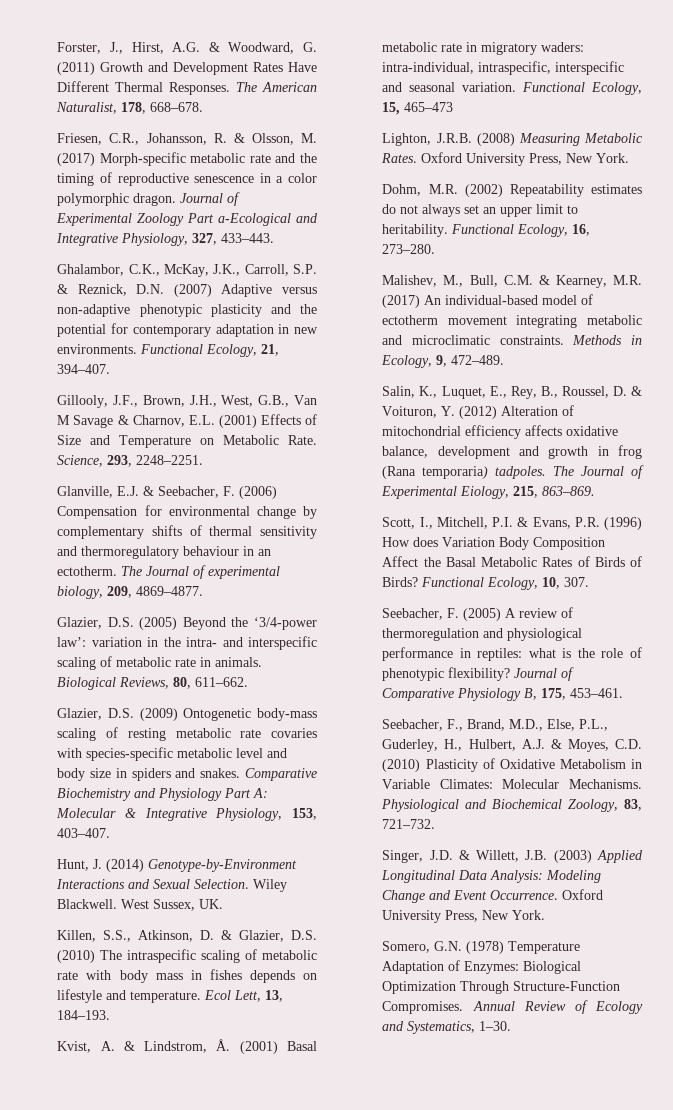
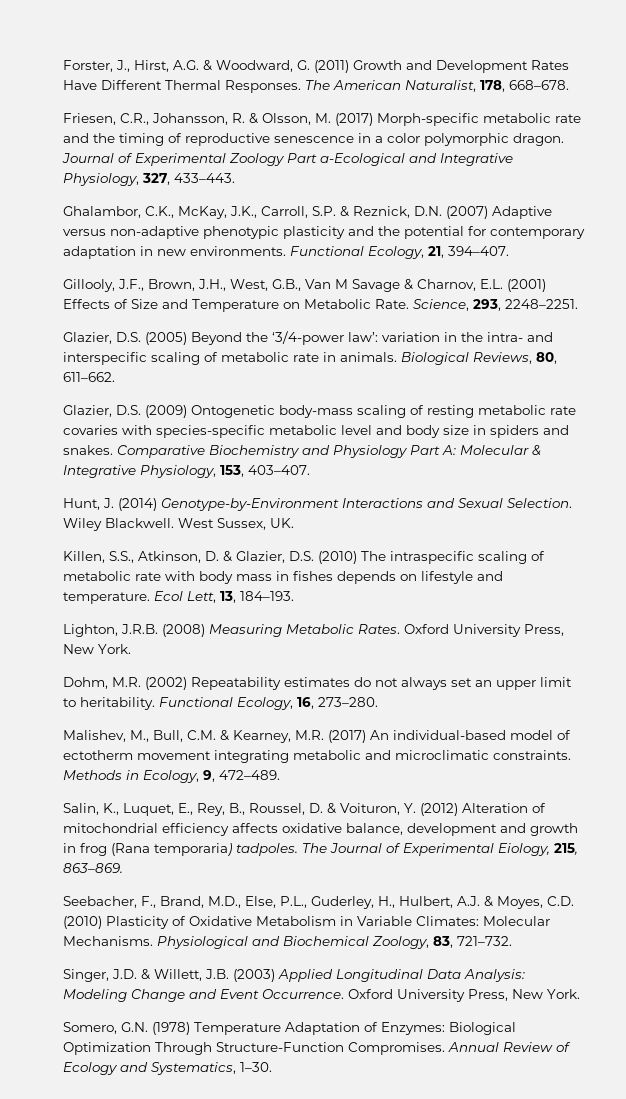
- Glanville, E.J. & Seebacher, F. (2006) Compensation for environmental change by complementary shifts of thermal sensitivity and thermoregulatory behaviour in an ectotherm. The Journal of experimental biology, 209, 4869–4877.
- Kvist, A. & Lindstrom, Å. (2001) Basal metabolic rate in migratory waders: intra-individual, intraspecific, interspecific and seasonal variation. Functional Ecology, 15, 465–473
- Scott, I., Mitchell, P.I. & Evans, P.R. (1996) How does Variation Body Composition Affect the Basal Metabolic Rates of Birds of Birds? Functional Ecology, 10, 307.
- Seebacher, F. (2005) A review of thermoregulation and physiological performance in reptiles: what is the role of phenotypic flexibility? Journal of Comparative Physiology B, 175, 453–461.

